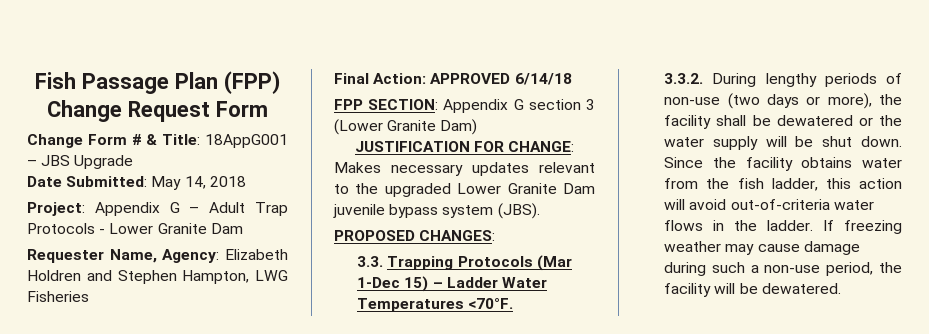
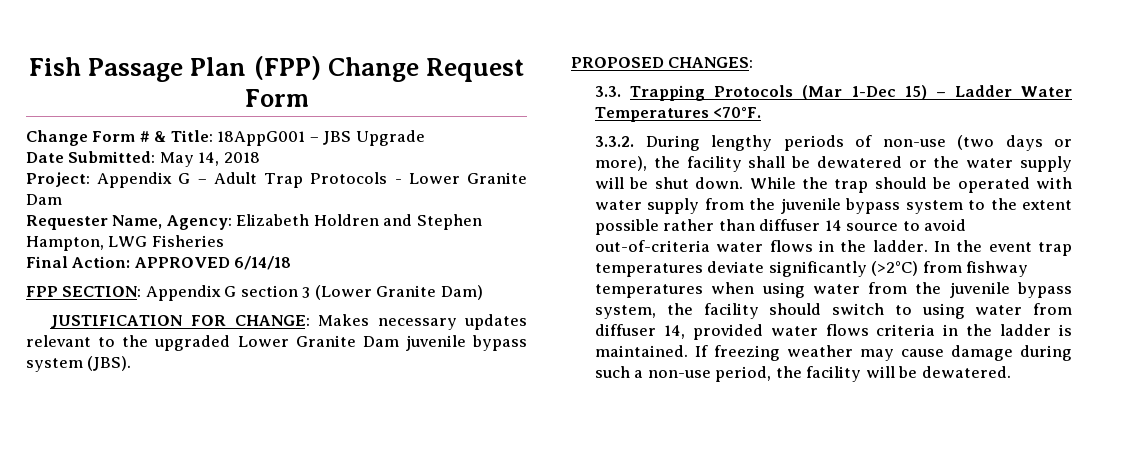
- Since the facility obtains water from the fish ladder, this action will avoid out-of-criteria water flows in the ladder.
+ While the trap should be operated with water supply from the juvenile bypass system to the extent possible rather than diffuser 14 source to avoid out-of-criteria water flows in the ladder.
+ In the event trap temperatures deviate significantly (>2°C) from fishway temperatures when using water from the juvenile bypass system, the facility should switch to using water from diffuser 14, provided water flows criteria in the ladder is maintained.

